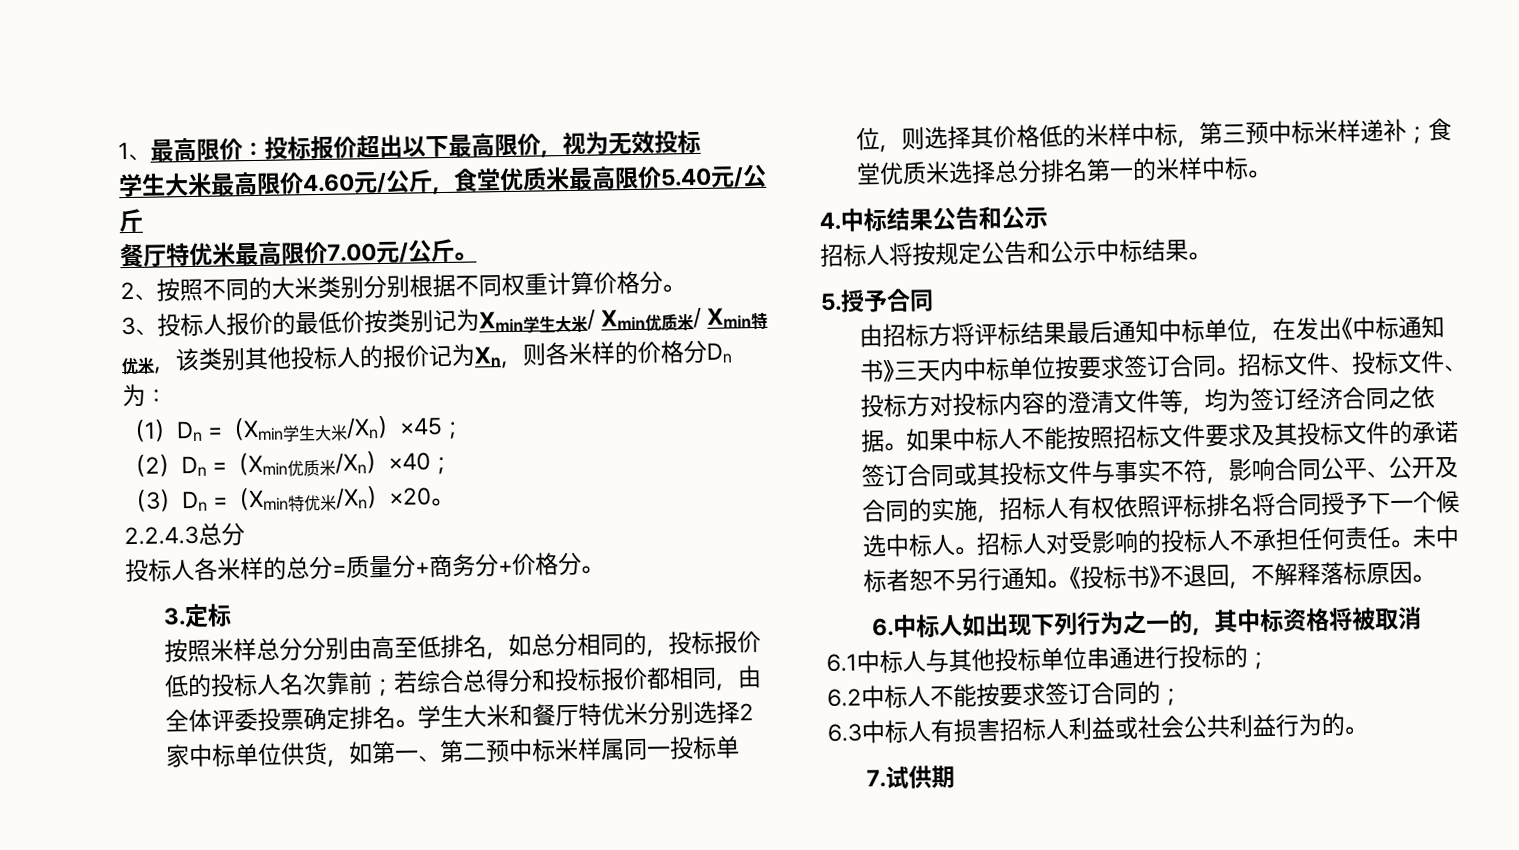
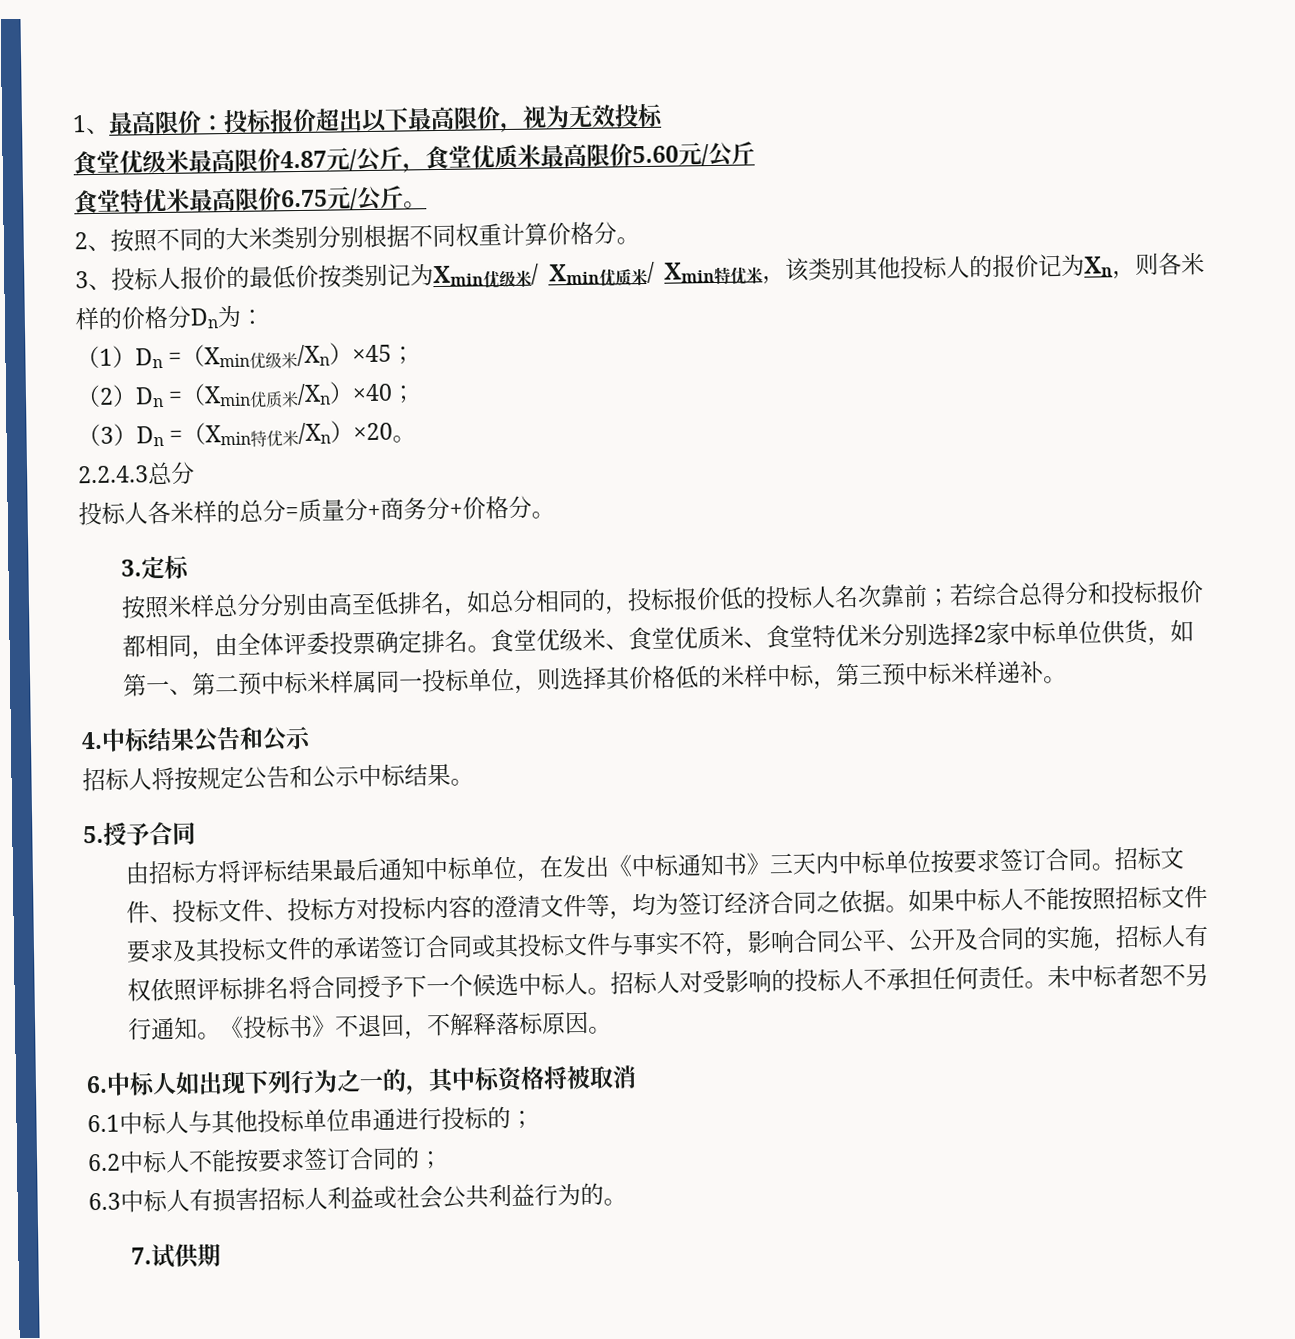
- 学生大米最高限价4.60元/公斤，食堂优质米最高限价5.40元/公斤
+ 食堂优级米最高限价4.87元/公斤，食堂优质米最高限价5.60元/公斤
- 餐厅特优米最高限价7.00元/公斤。
+ 食堂特优米最高限价6.75元/公斤。
- 3、投标人报价的最低价按类别记为Xmin学生大米/ Xmin优质米/ Xmin特优米，该类别其他投标人的报价记为Xn，则各米样的价格分Dn为：
+ 3、投标人报价的最低价按类别记为Xmin优级米/ Xmin优质米/ Xmin特优米，该类别其他投标人的报价记为Xn，则各米样的价格分Dn为：
- （1）Dn =（Xmin学生大米/Xn）×45；
+ （1）Dn =（Xmin优级米/Xn）×45；
- 学生大米和餐厅特优米分别选择2家中标单位供货，如第一、第二预中标米样属同一投标单位，则选择其价格低的米样中标，第三预中标米样递补；食堂优质米选择总分排名第一的米样中标。
+ 食堂优级米、食堂优质米、食堂特优米分别选择2家中标单位供货，如第一、第二预中标米样属同一投标单位，则选择其价格低的米样中标，第三预中标米样递补。

